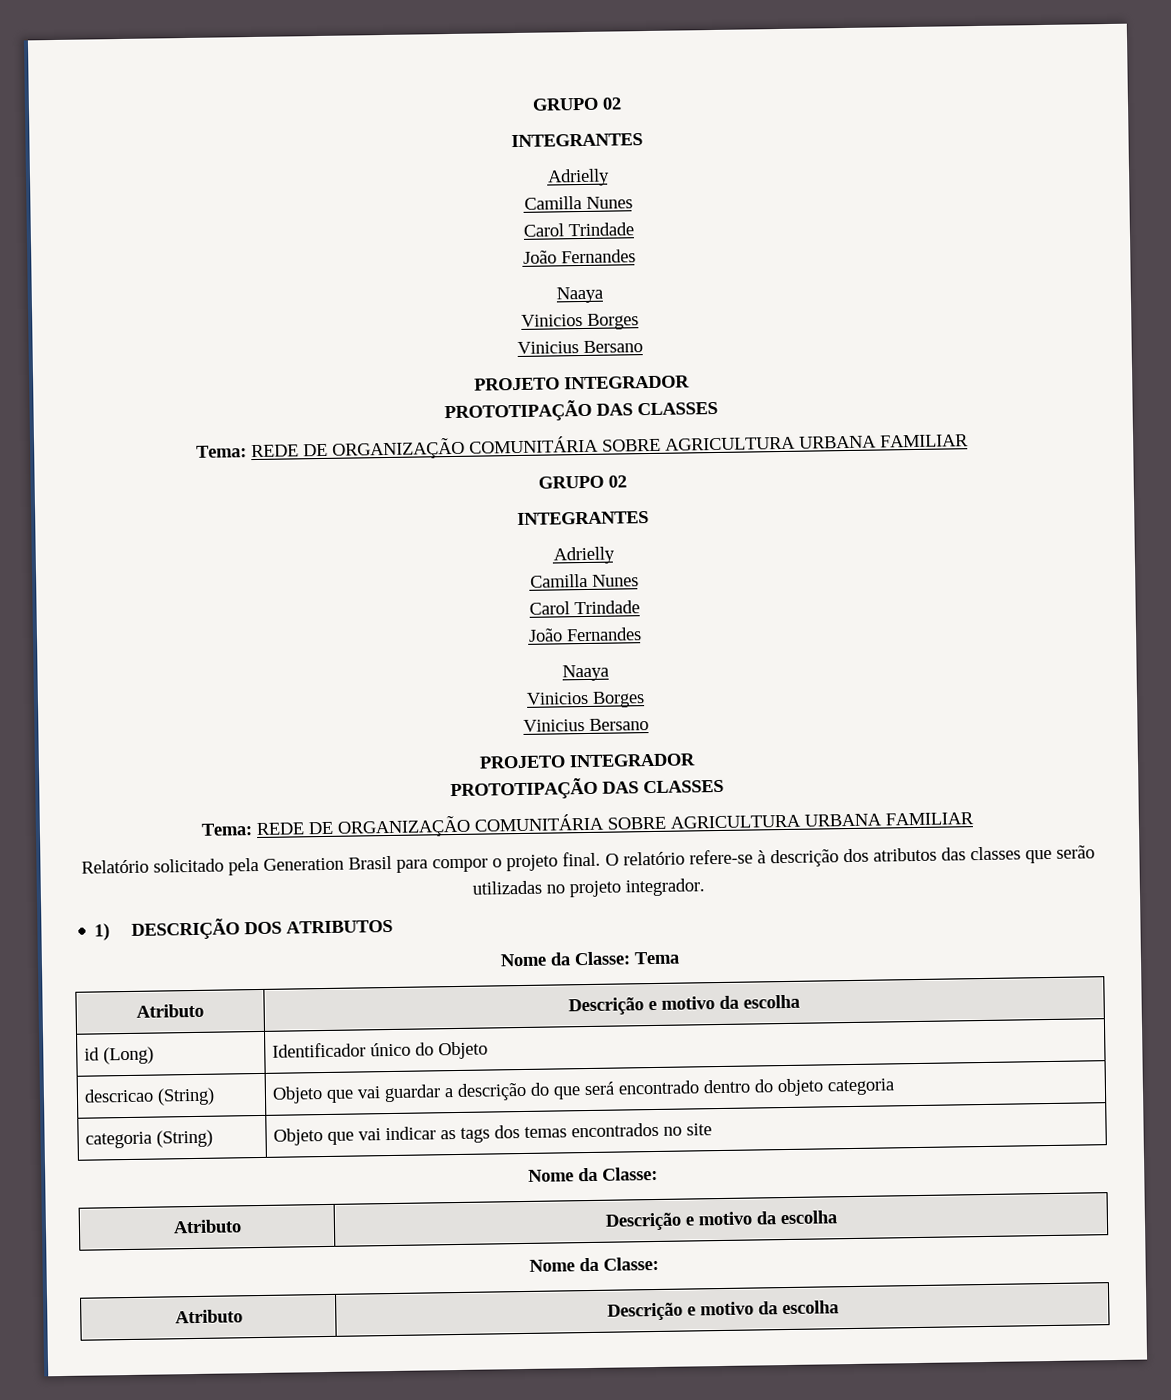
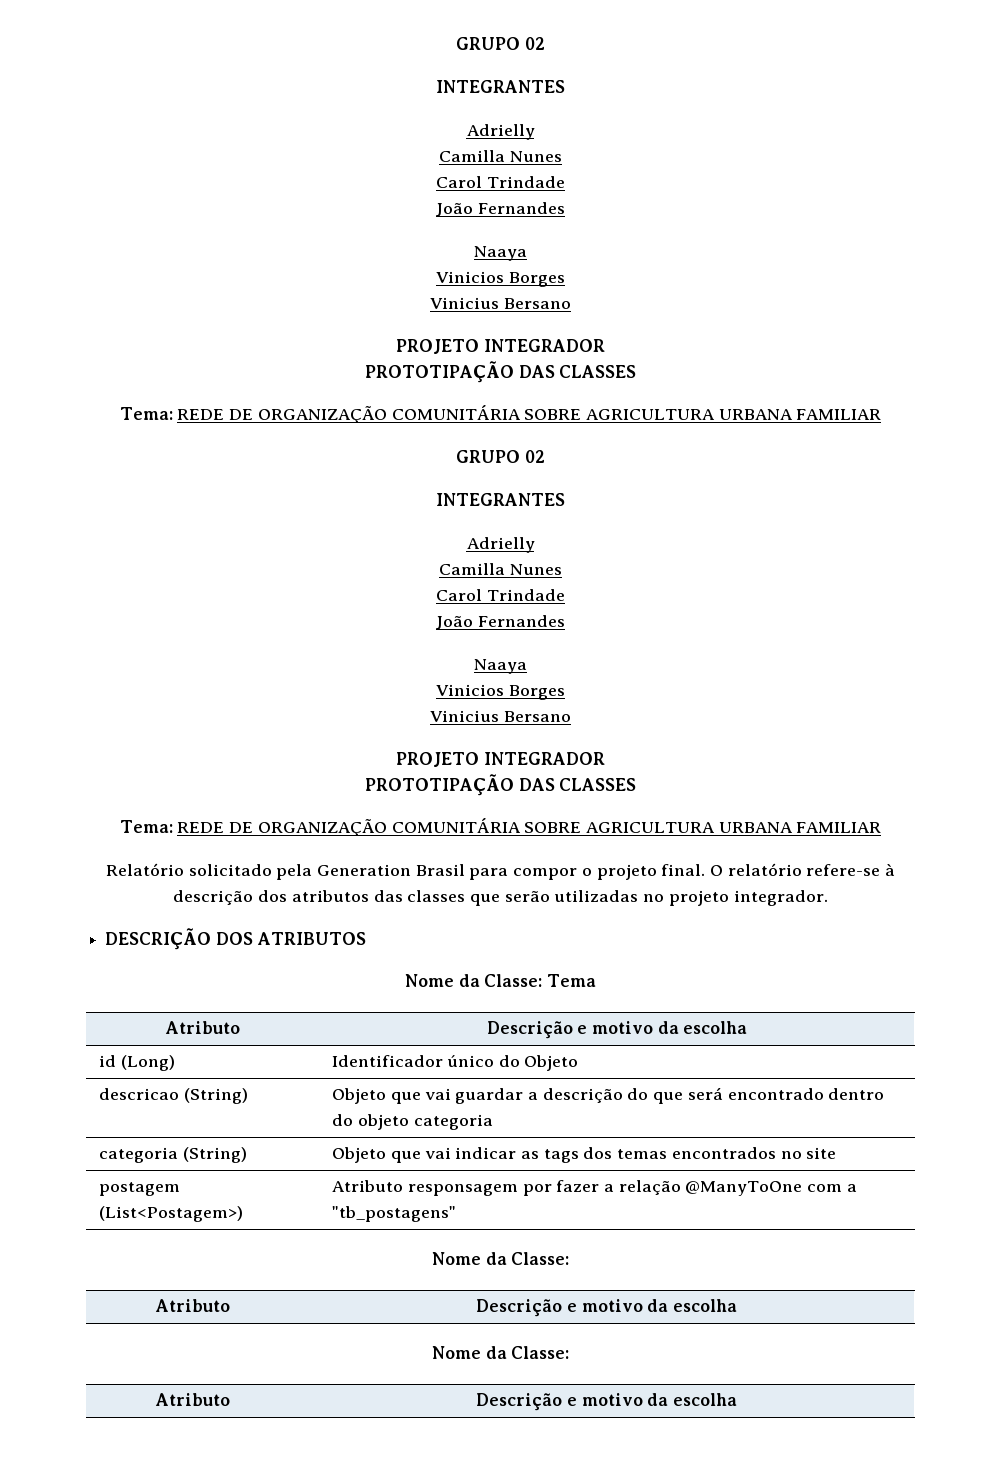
- 1) DESCRIÇÃO DOS ATRIBUTOS
+ DESCRIÇÃO DOS ATRIBUTOS
+ postagem (List<Postagem>) | Atributo responsagem por fazer a relação @ManyToOne com a "tb_postagens"

